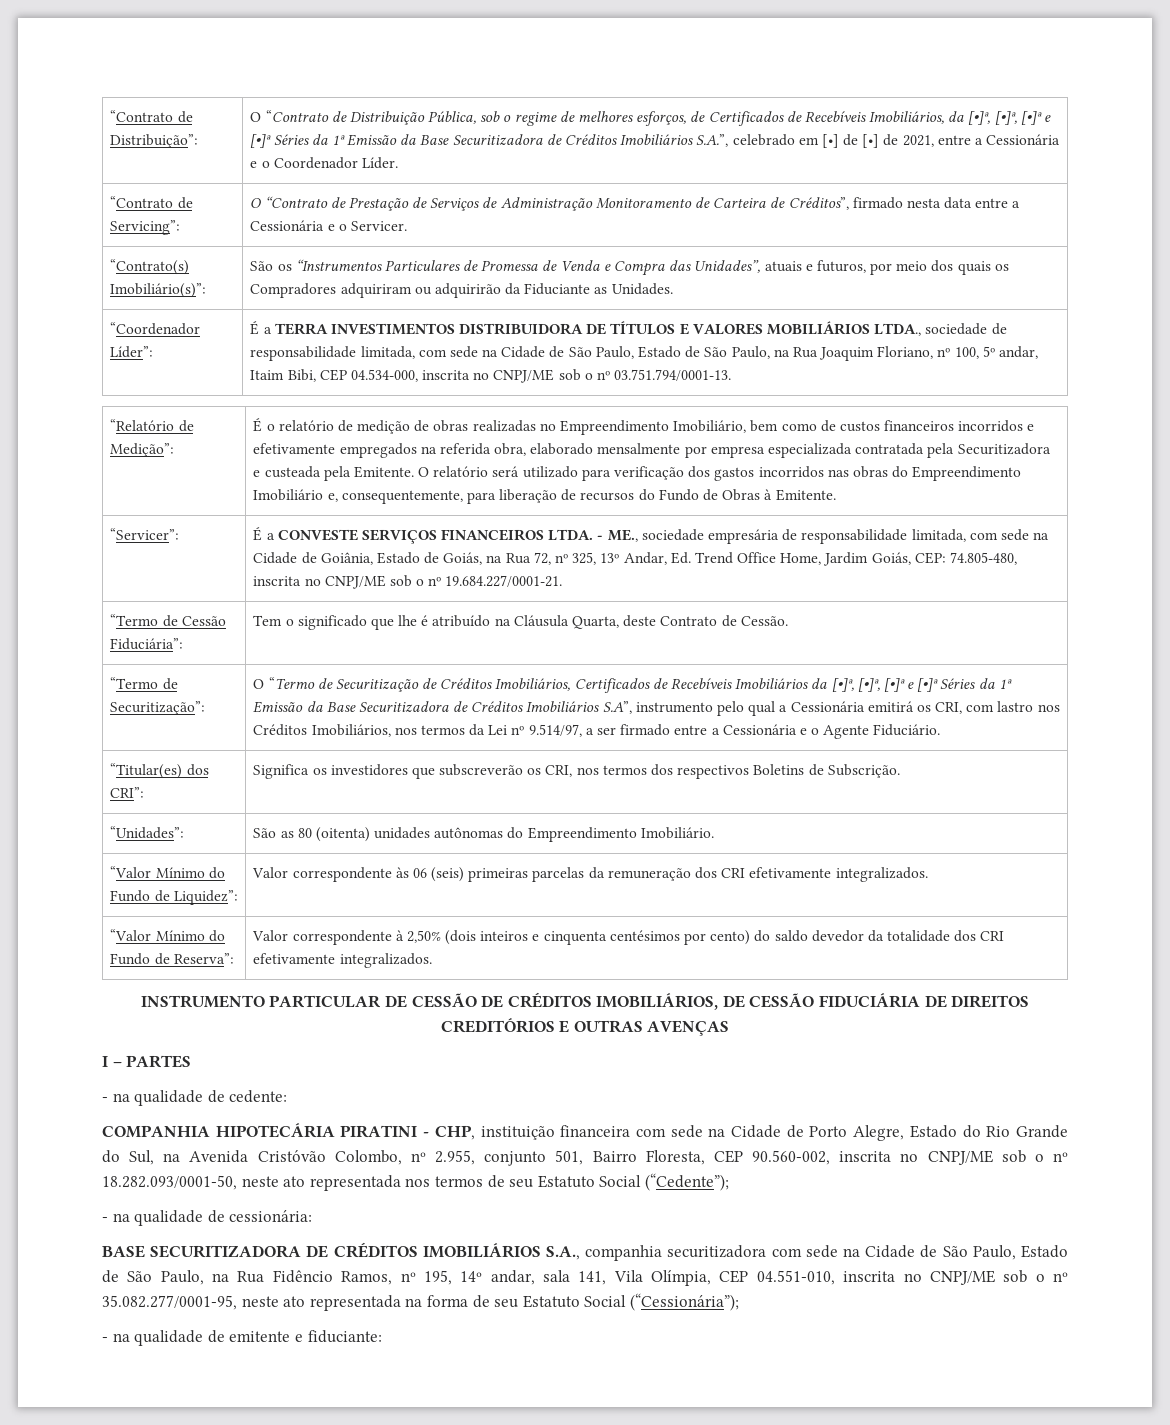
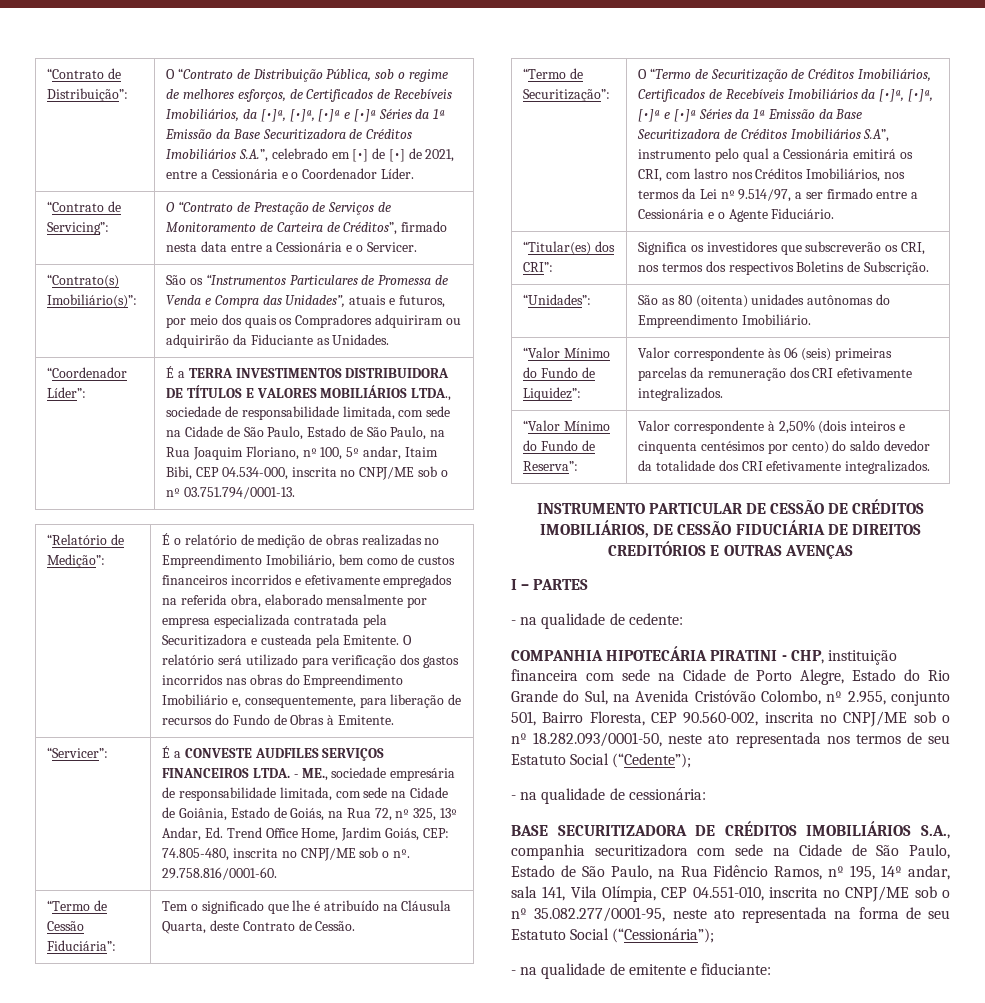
- “Contrato de Servicing”: | O “Contrato de Prestação de Serviços de Administração Monitoramento de Carteira de Créditos”, firmado nesta data entre a Cessionária e o Servicer.
+ “Contrato de Servicing”: | O “Contrato de Prestação de Serviços de Monitoramento de Carteira de Créditos”, firmado nesta data entre a Cessionária e o Servicer.
- É a CONVESTE SERVIÇOS FINANCEIROS LTDA.
+ É a CONVESTE AUDFILES SERVIÇOS FINANCEIROS LTDA.
- - ME., sociedade empresária de responsabilidade limitada, com sede na Cidade de Goiânia, Estado de Goiás, na Rua 72, nº 325, 13º Andar, Ed. Trend Office Home, Jardim Goiás, CEP: 74.805-480, inscrita no CNPJ/ME sob o nº 19.684.227/0001-21.
+ - ME., sociedade empresária de responsabilidade limitada, com sede na Cidade de Goiânia, Estado de Goiás, na Rua 72, nº 325, 13º Andar, Ed. Trend Office Home, Jardim Goiás, CEP: 74.805-480, inscrita no CNPJ/ME sob o nº. 29.758.816/0001-60.

